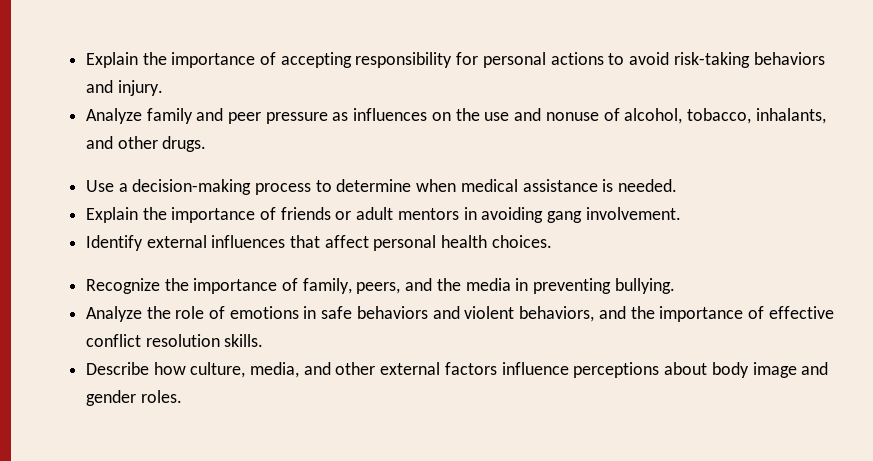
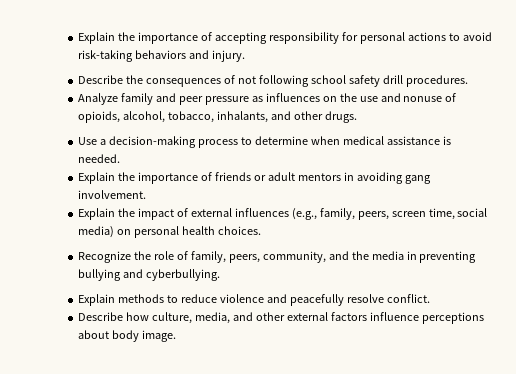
+ Describe the consequences of not following school safety drill procedures.
- Analyze family and peer pressure as influences on the use and nonuse of alcohol, tobacco, inhalants, and other drugs.
+ Analyze family and peer pressure as influences on the use and nonuse of opioids, alcohol, tobacco, inhalants, and other drugs.
- Identify external influences that affect personal health choices.
+ Explain the impact of external influences (e.g., family, peers, screen time, social media) on personal health choices.
- Recognize the importance of family, peers, and the media in preventing bullying.
- Analyze the role of emotions in safe behaviors and violent behaviors, and the importance of effective conflict resolution skills.
+ Recognize the role of family, peers, community, and the media in preventing bullying and cyberbullying.
+ Explain methods to reduce violence and peacefully resolve conflict.
- Describe how culture, media, and other external factors influence perceptions about body image and gender roles.
+ Describe how culture, media, and other external factors influence perceptions about body image.

